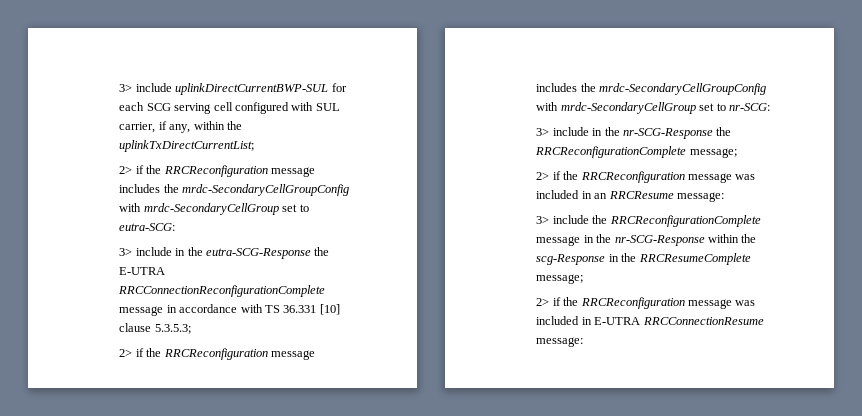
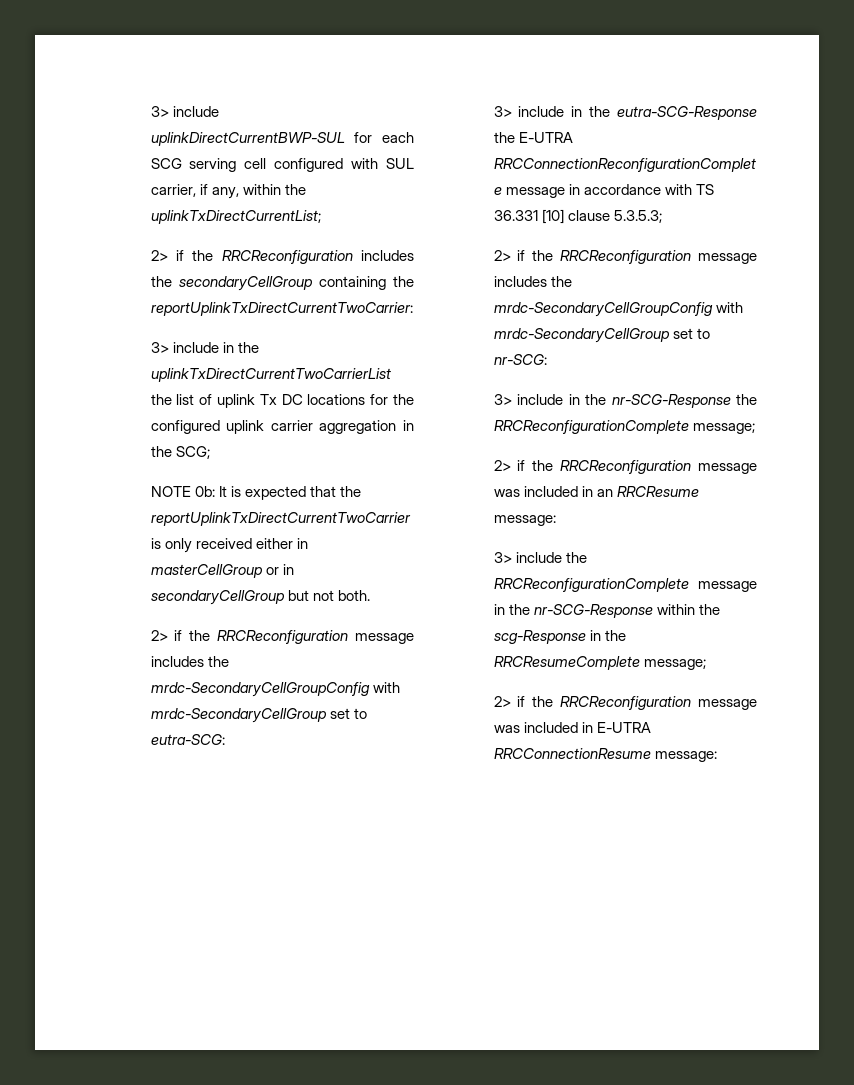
+ 2> if the RRCReconfiguration includes the secondaryCellGroup containing the reportUplinkTxDirectCurrentTwoCarrier:
+ 3> include in the uplinkTxDirectCurrentTwoCarrierList the list of uplink Tx DC locations for the configured uplink carrier aggregation in the SCG;
+ NOTE 0b: It is expected that the reportUplinkTxDirectCurrentTwoCarrier is only received either in masterCellGroup or in secondaryCellGroup but not both.

